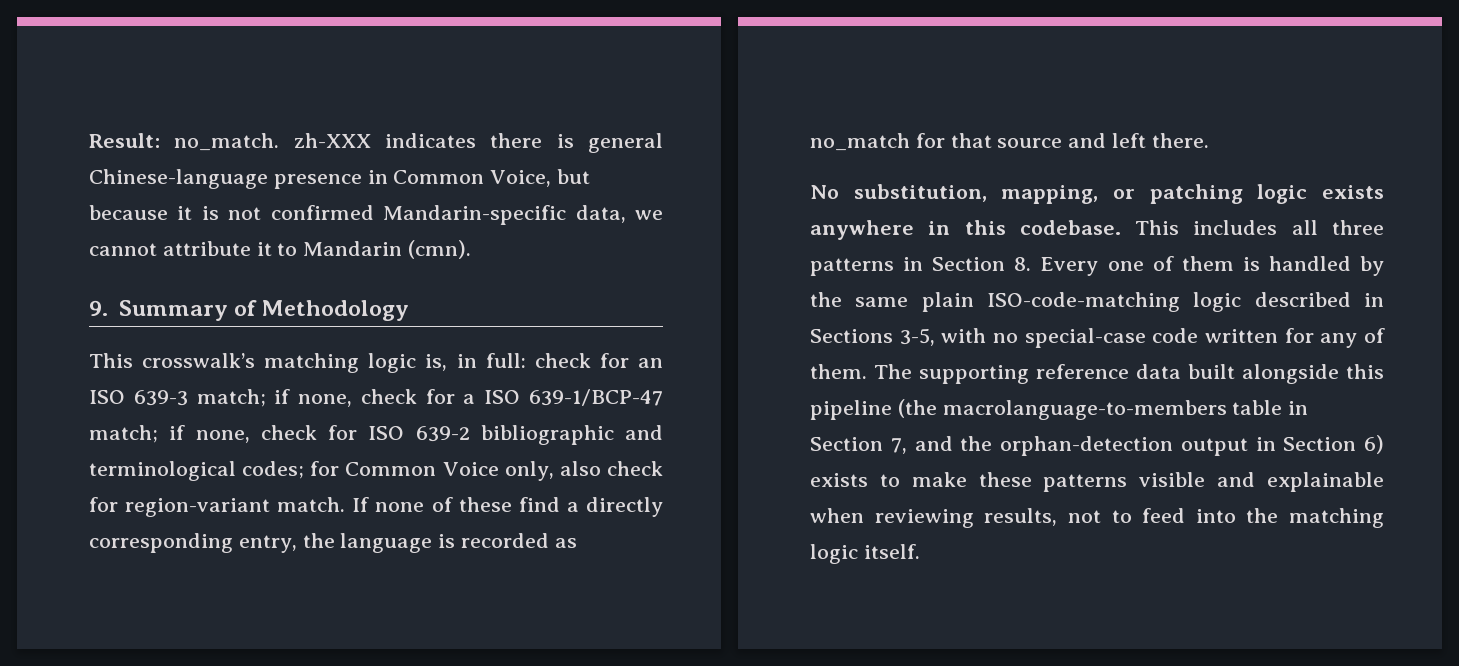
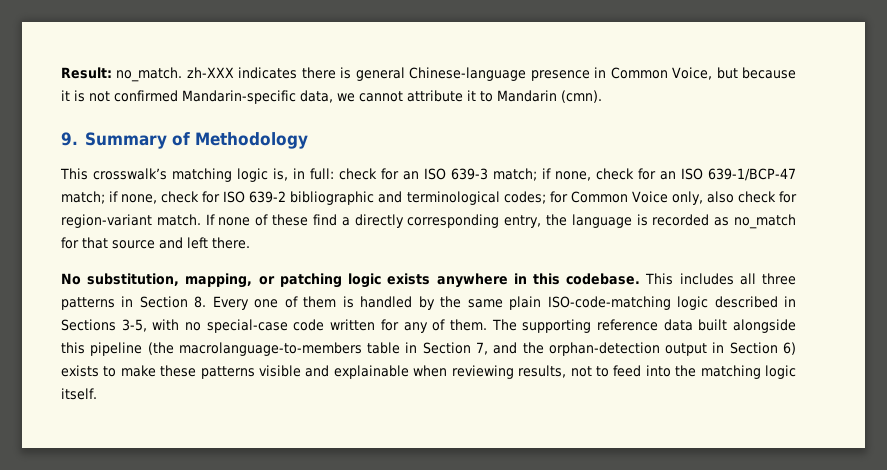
- This crosswalk’s matching logic is, in full: check for an ISO 639-3 match; if none, check for a ISO 639-1/BCP-47 match; if none, check for ISO 639-2 bibliographic and terminological codes; for Common Voice only, also check for region-variant match.
+ This crosswalk’s matching logic is, in full: check for an ISO 639-3 match; if none, check for an ISO 639-1/BCP-47 match; if none, check for ISO 639-2 bibliographic and terminological codes; for Common Voice only, also check for region-variant match.

